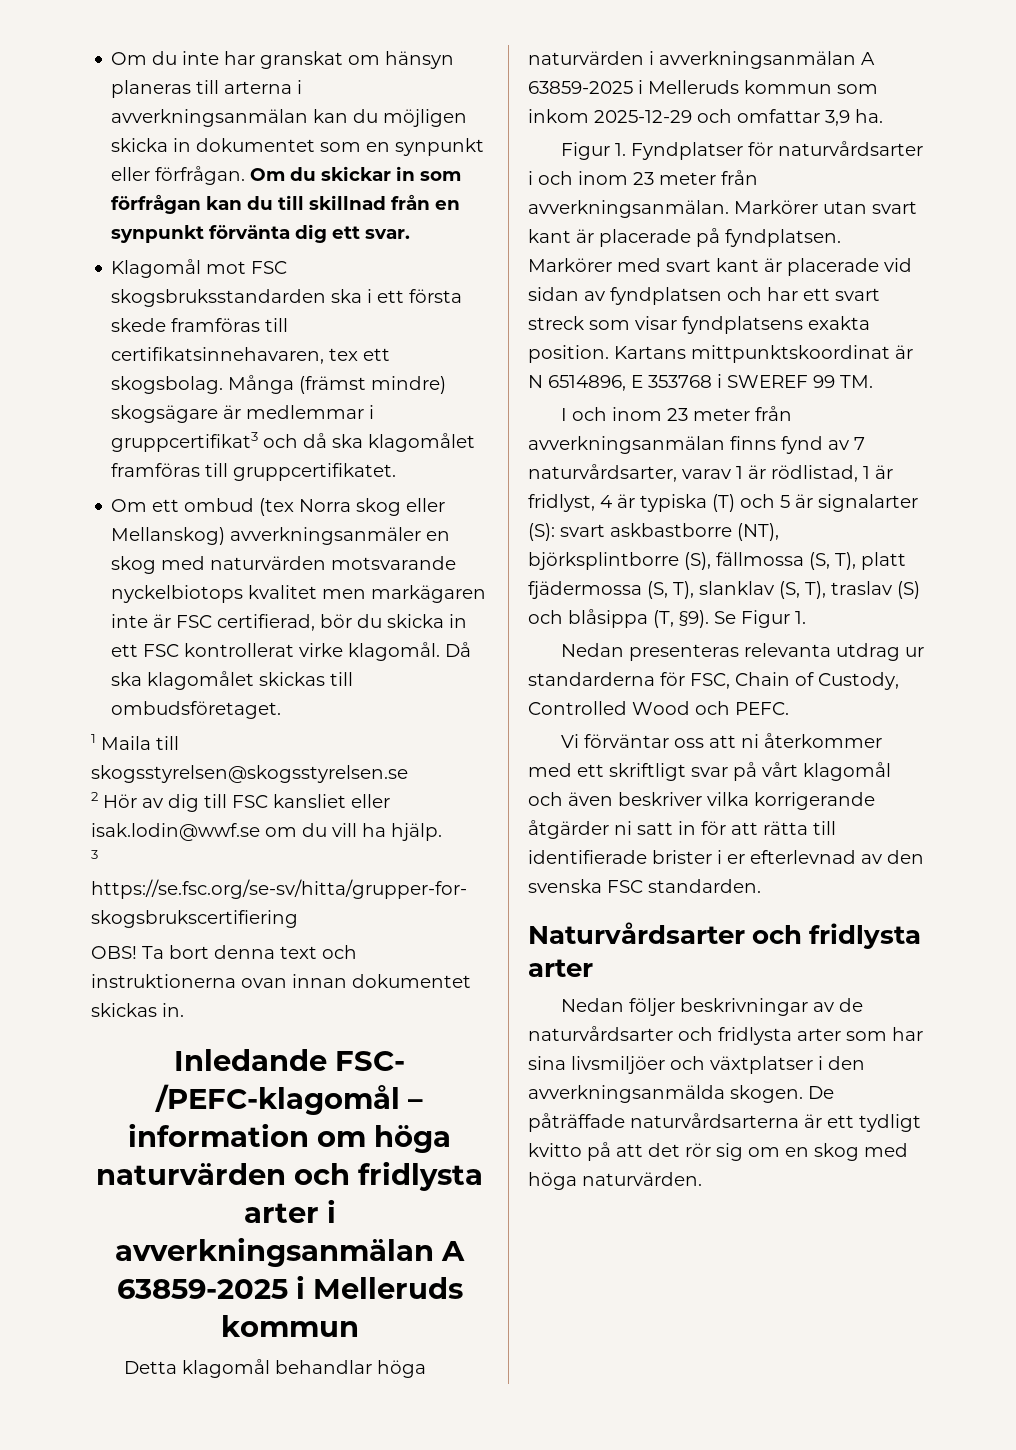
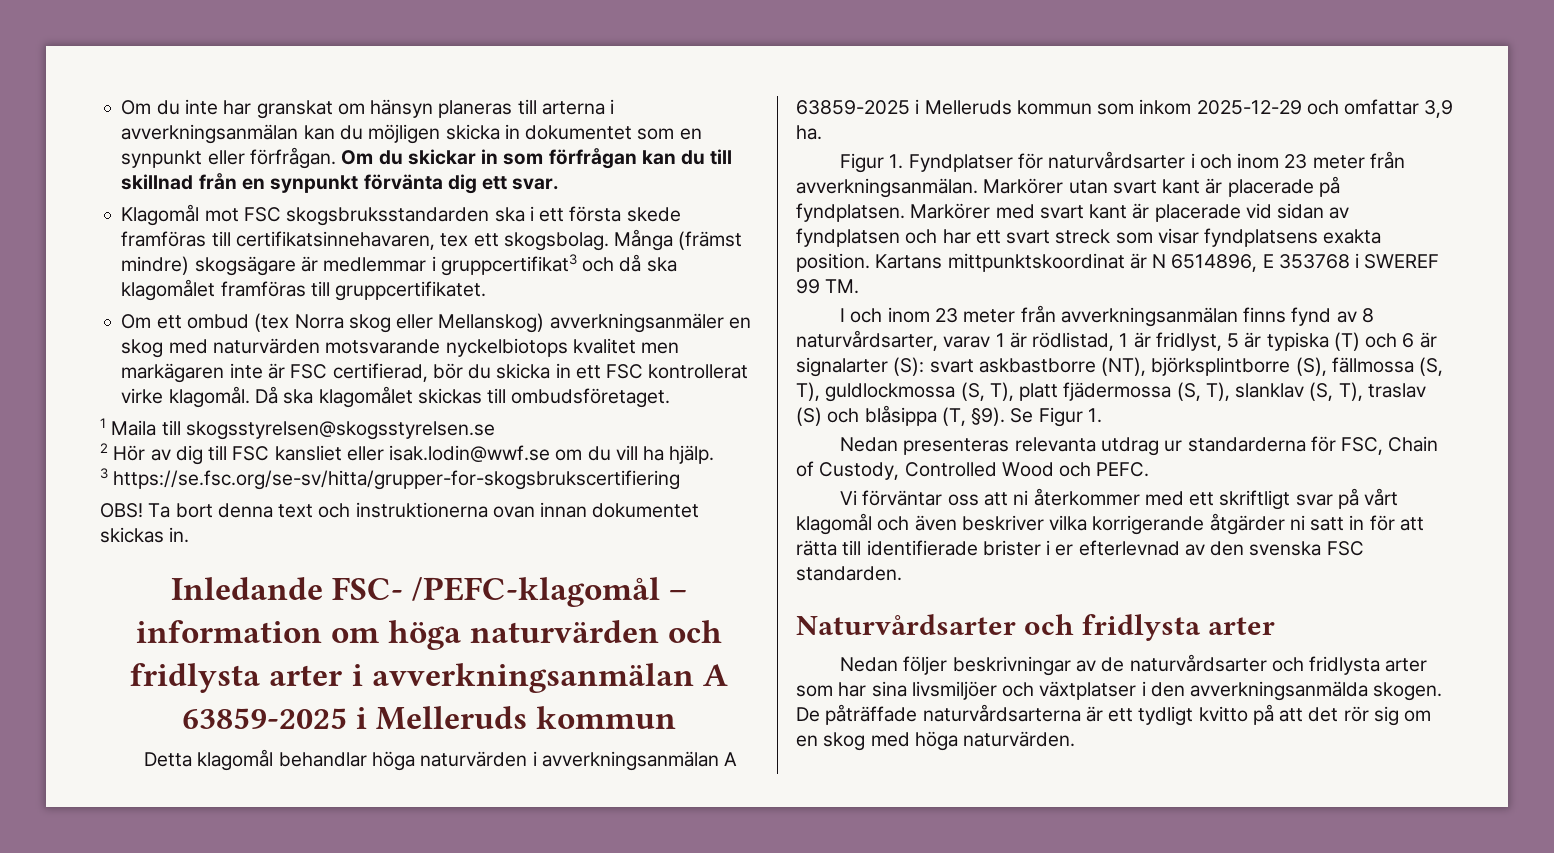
- I och inom 23 meter från avverkningsanmälan finns fynd av 7 naturvårdsarter, varav 1 är rödlistad, 1 är fridlyst, 4 är typiska (T) och 5 är signalarter (S): svart askbastborre (NT), björksplintborre (S), fällmossa (S, T), platt fjädermossa (S, T), slanklav (S, T), traslav (S) och blåsippa (T, §9).
+ I och inom 23 meter från avverkningsanmälan finns fynd av 8 naturvårdsarter, varav 1 är rödlistad, 1 är fridlyst, 5 är typiska (T) och 6 är signalarter (S): svart askbastborre (NT), björksplintborre (S), fällmossa (S, T), guldlockmossa (S, T), platt fjädermossa (S, T), slanklav (S, T), traslav (S) och blåsippa (T, §9).

